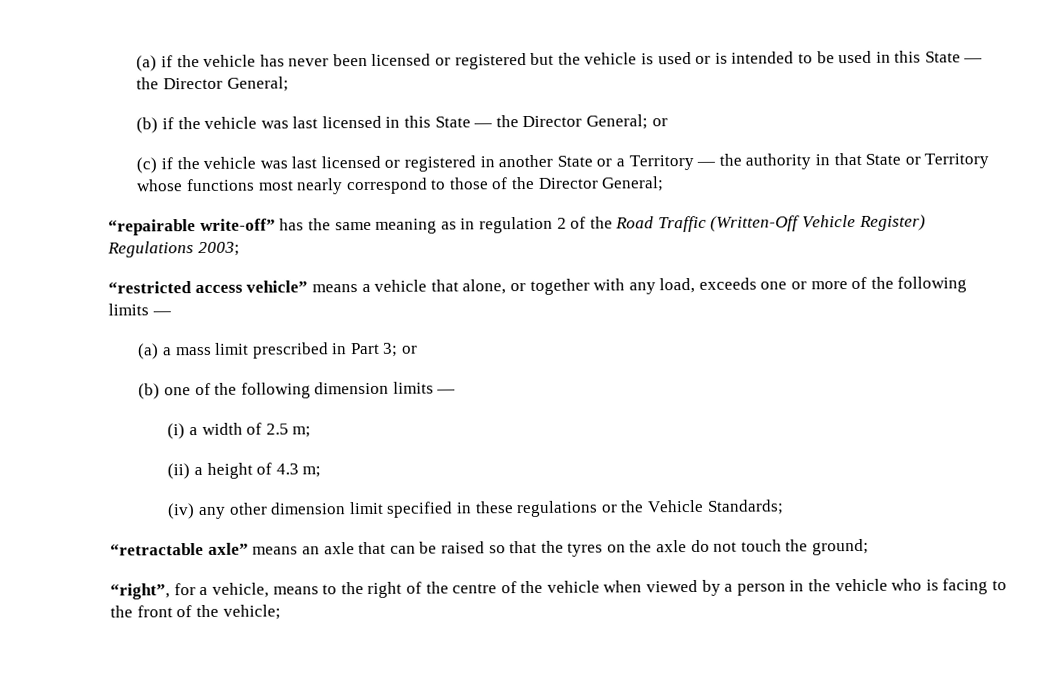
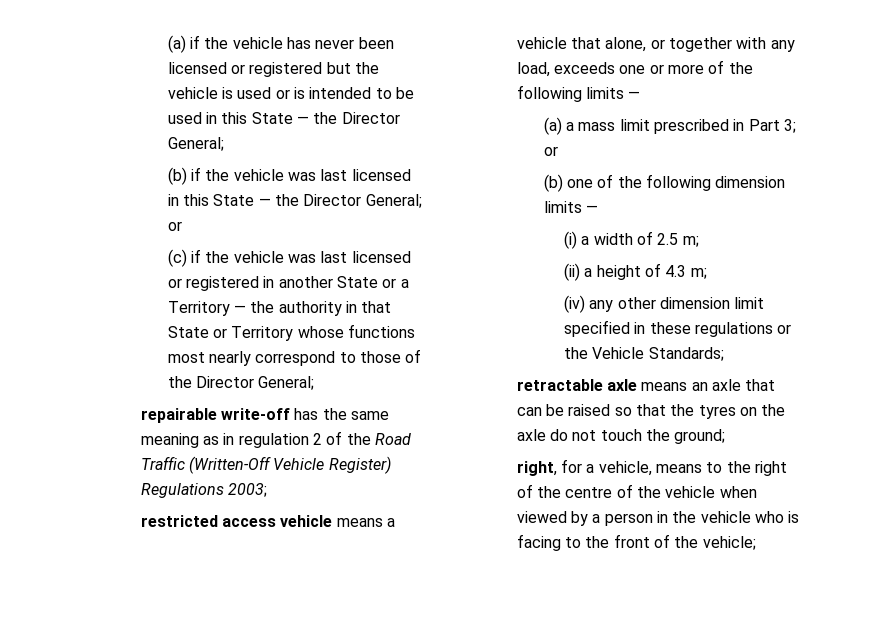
- “repairable write-off” has the same meaning as in regulation 2 of the Road Traffic (Written-Off Vehicle Register) Regulations 2003;
+ repairable write-off has the same meaning as in regulation 2 of the Road Traffic (Written-Off Vehicle Register) Regulations 2003;
- “restricted access vehicle” means a vehicle that alone, or together with any load, exceeds one or more of the following limits —
+ restricted access vehicle means a vehicle that alone, or together with any load, exceeds one or more of the following limits —
- “retractable axle” means an axle that can be raised so that the tyres on the axle do not touch the ground;
+ retractable axle means an axle that can be raised so that the tyres on the axle do not touch the ground;
- “right”, for a vehicle, means to the right of the centre of the vehicle when viewed by a person in the vehicle who is facing to the front of the vehicle;
+ right, for a vehicle, means to the right of the centre of the vehicle when viewed by a person in the vehicle who is facing to the front of the vehicle;

